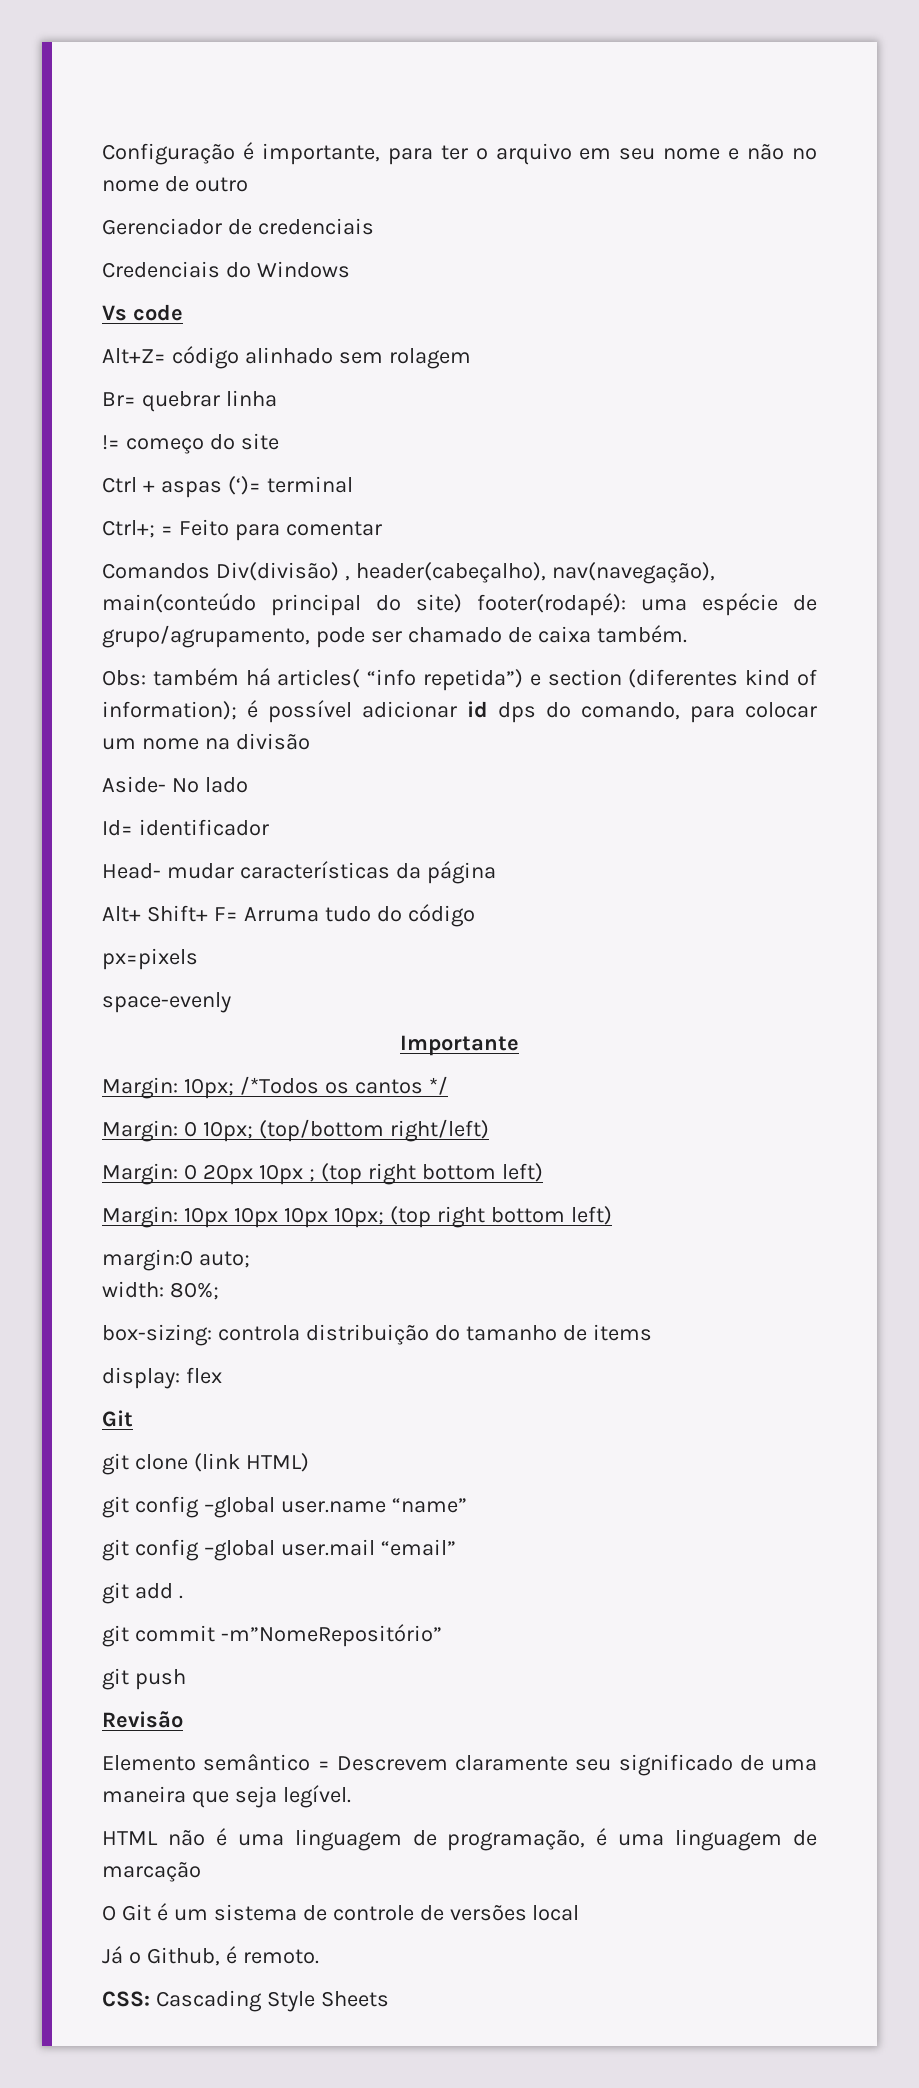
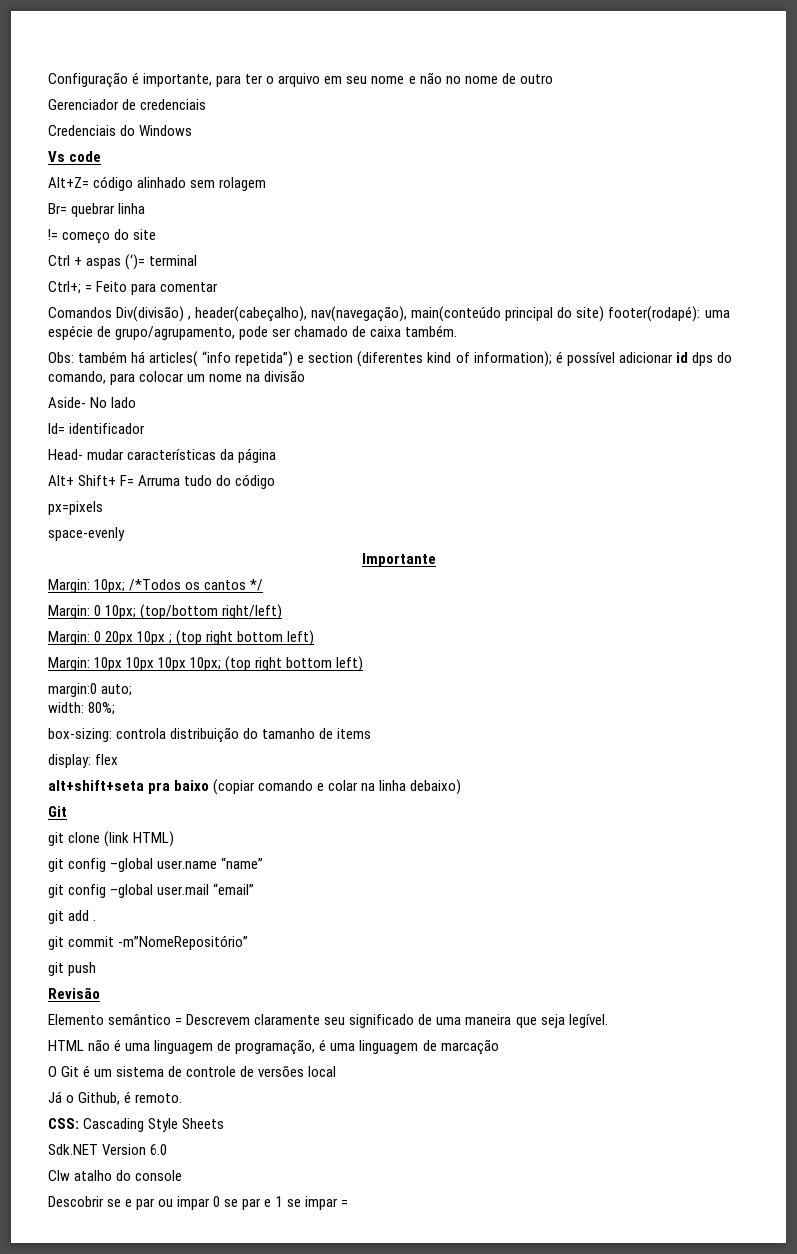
+ alt+shift+seta pra baixo (copiar comando e colar na linha debaixo)
+ Sdk.NET Version 6.0
+ Clw atalho do console
+ Descobrir se e par ou impar 0 se par e 1 se impar =

